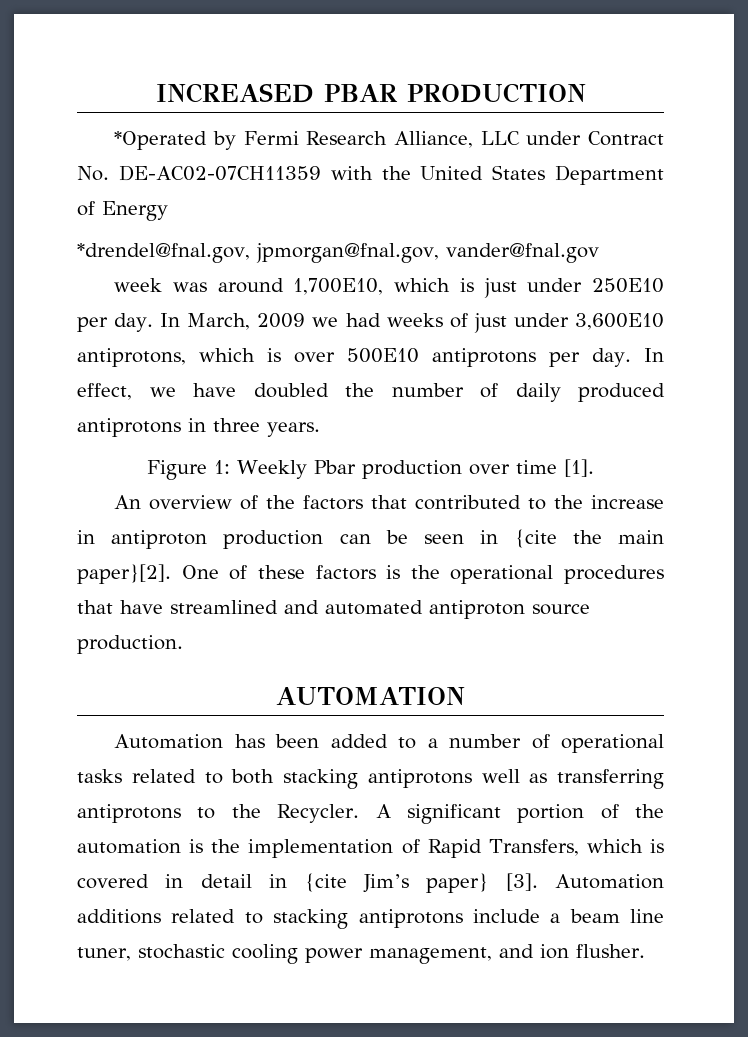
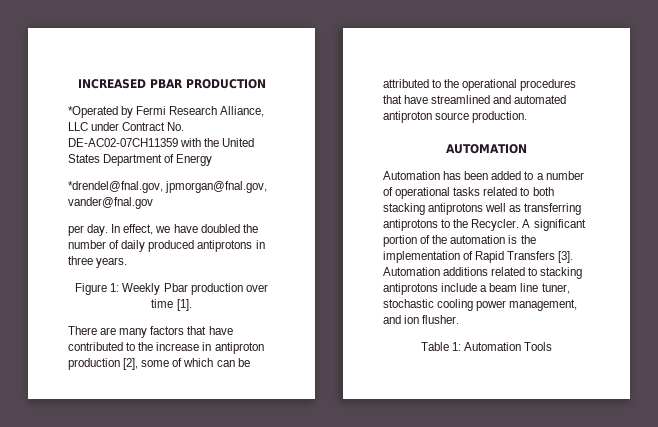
- week was around 1,700E10, which is just under 250E10 per day. In March, 2009 we had weeks of just under 3,600E10 antiprotons, which is over 500E10 antiprotons per day.
+ per day.
- An overview of the factors that contributed to the increase in antiproton production can be seen in {cite the main paper}[2]. One of these factors is the operational procedures that have streamlined and automated antiproton source production.
+ There are many factors that have contributed to the increase in antiproton production [2], some of which can be attributed to the operational procedures that have streamlined and automated antiproton source production.
- A significant portion of the automation is the implementation of Rapid Transfers, which is covered in detail in {cite Jim’s paper} [3].
+ A significant portion of the automation is the implementation of Rapid Transfers [3].
+ Table 1: Automation Tools

